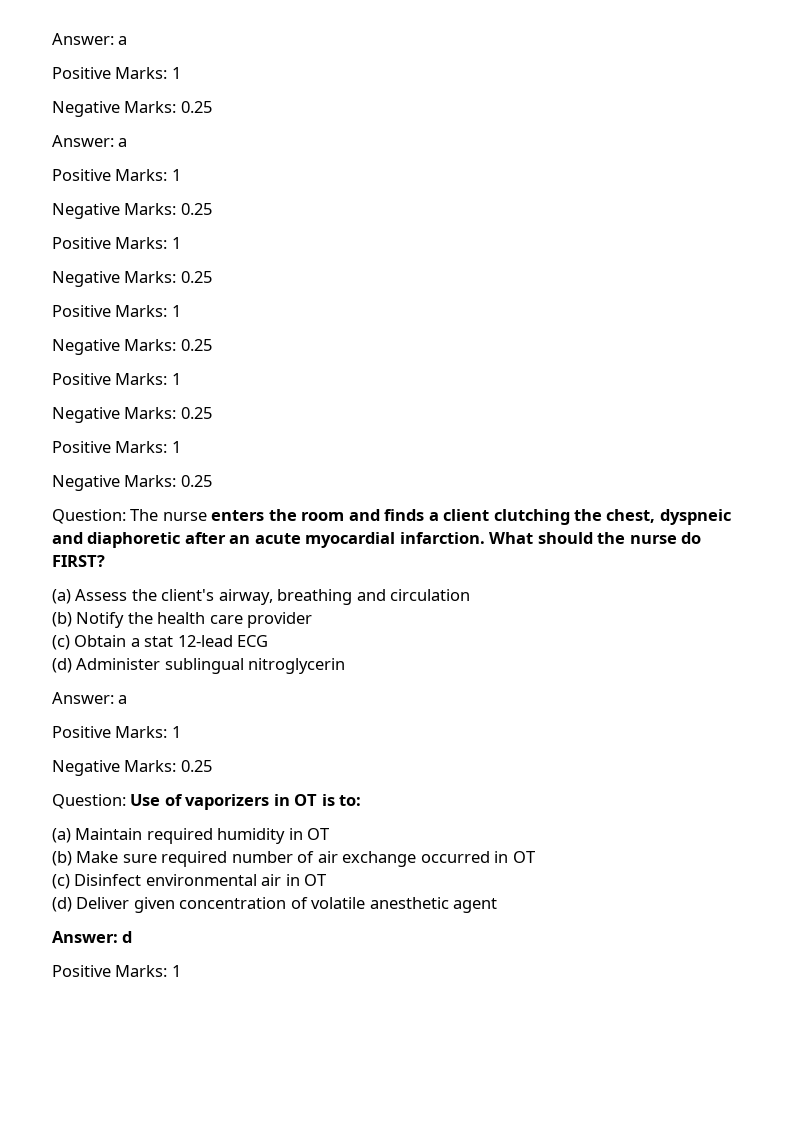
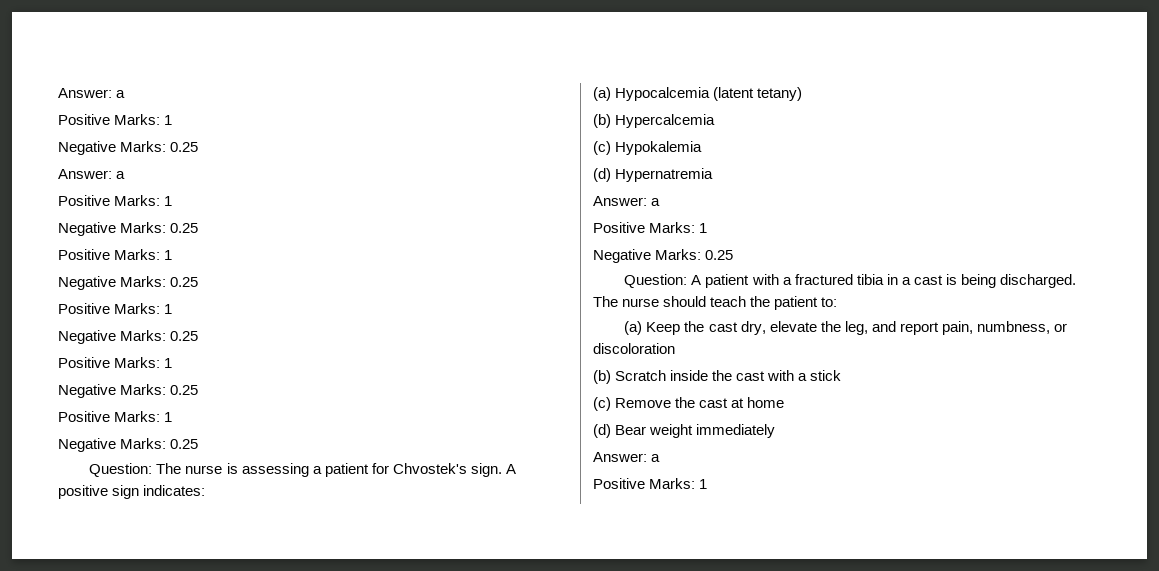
- Question: The nurse enters the room and finds a client clutching the chest, dyspneic and diaphoretic after an acute myocardial infarction. What should the nurse do FIRST?
- (a) Assess the client's airway, breathing and circulation
- (b) Notify the health care provider
- (c) Obtain a stat 12-lead ECG
- (d) Administer sublingual nitroglycerin
+ Question: The nurse is assessing a patient for Chvostek's sign. A positive sign indicates:
+ (a) Hypocalcemia (latent tetany)
+ (b) Hypercalcemia
+ (c) Hypokalemia
+ (d) Hypernatremia
- Question: Use of vaporizers in OT is to:
- (a) Maintain required humidity in OT
- (b) Make sure required number of air exchange occurred in OT
- (c) Disinfect environmental air in OT
- (d) Deliver given concentration of volatile anesthetic agent
- Answer: d
+ Question: A patient with a fractured tibia in a cast is being discharged. The nurse should teach the patient to:
+ (a) Keep the cast dry, elevate the leg, and report pain, numbness, or discoloration
+ (b) Scratch inside the cast with a stick
+ (c) Remove the cast at home
+ (d) Bear weight immediately
+ Answer: a

